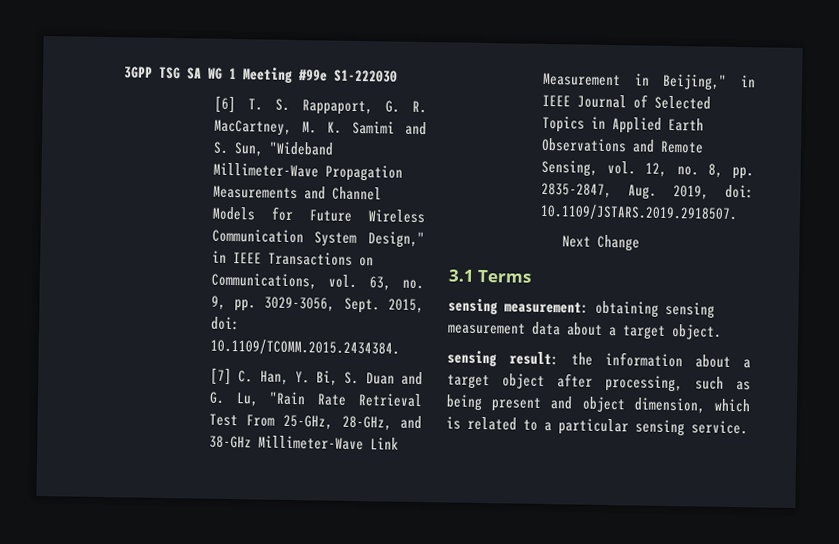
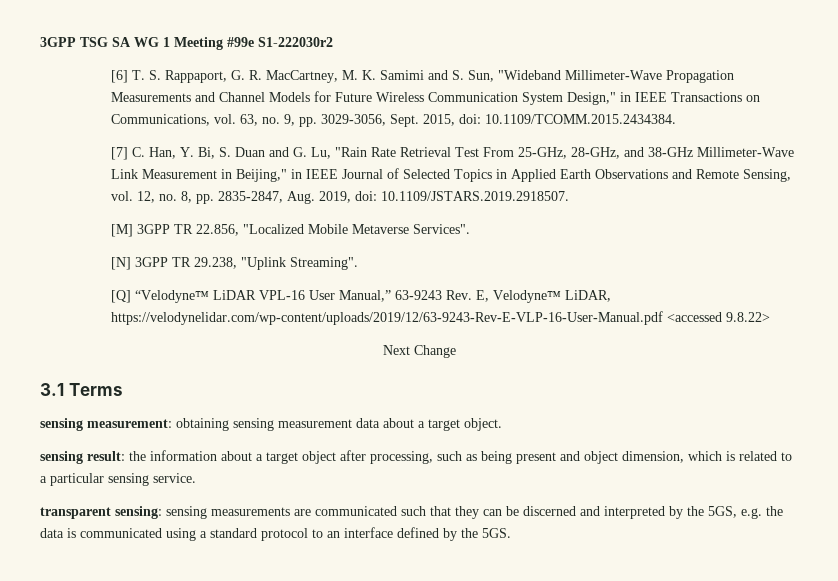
- 3GPP TSG SA WG 1 Meeting #99e S1-222030
+ 3GPP TSG SA WG 1 Meeting #99e S1-222030r2
+ [M] 3GPP TR 22.856, "Localized Mobile Metaverse Services".
+ [N] 3GPP TR 29.238, "Uplink Streaming".
+ [Q] “Velodyne™ LiDAR VPL-16 User Manual,” 63-9243 Rev. E, Velodyne™ LiDAR, https://velodynelidar.com/wp-content/uploads/2019/12/63-9243-Rev-E-VLP-16-User-Manual.pdf <accessed 9.8.22>
+ transparent sensing: sensing measurements are communicated such that they can be discerned and interpreted by the 5GS, e.g. the data is communicated using a standard protocol to an interface defined by the 5GS.

